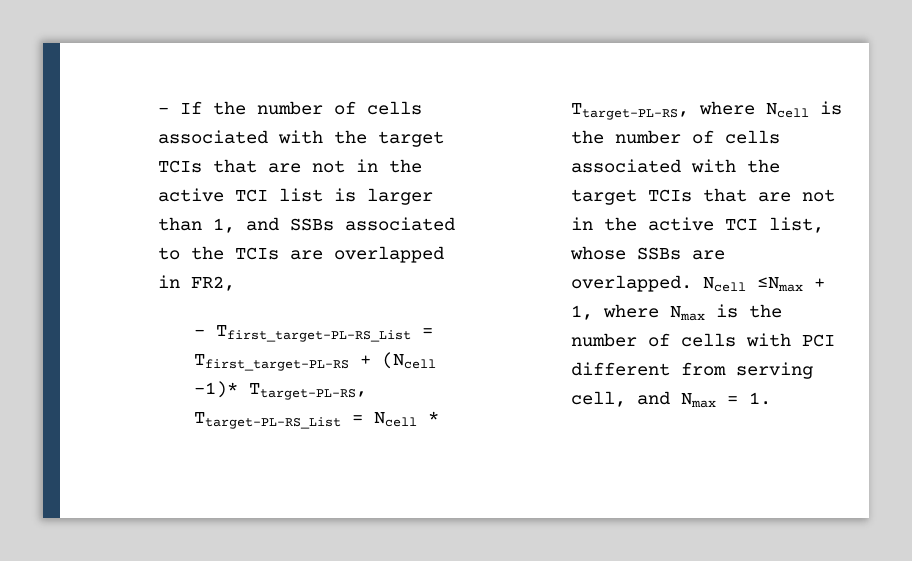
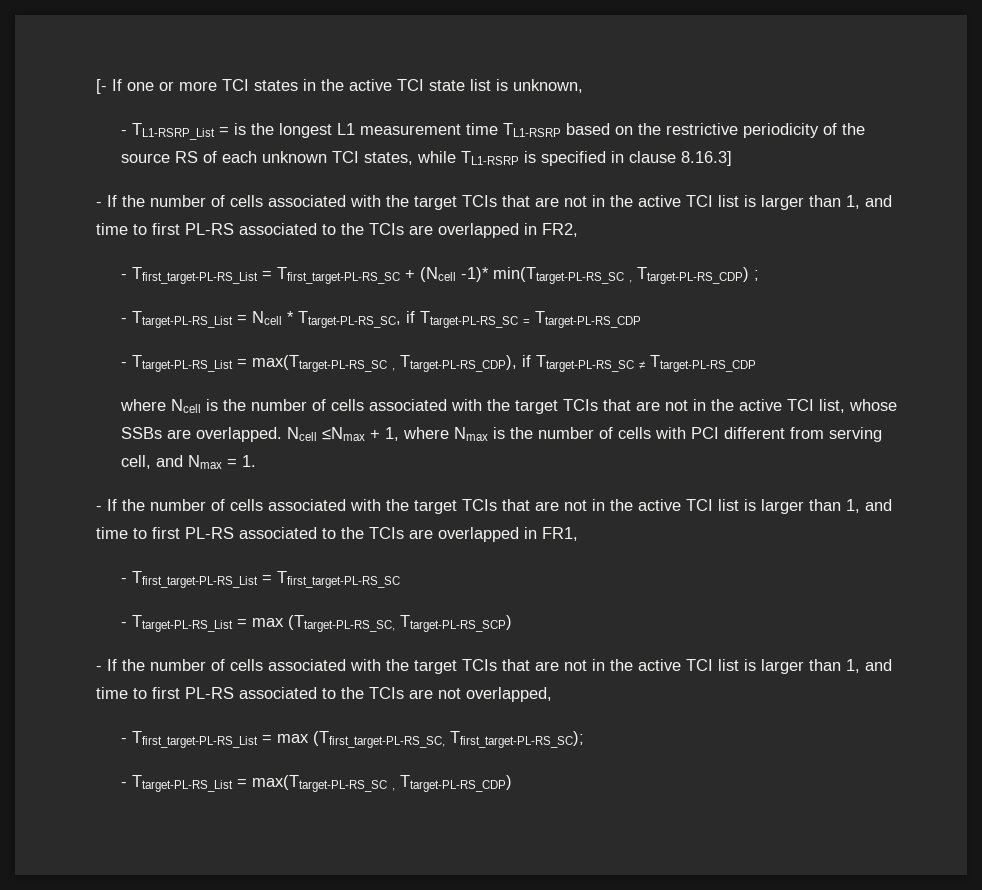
+ [- If one or more TCI states in the active TCI state list is unknown,
+ - TL1-RSRP_List = is the longest L1 measurement time TL1-RSRP based on the restrictive periodicity of the source RS of each unknown TCI states, while TL1-RSRP is specified in clause 8.16.3]
- - If the number of cells associated with the target TCIs that are not in the active TCI list is larger than 1, and SSBs associated to the TCIs are overlapped in FR2,
+ - If the number of cells associated with the target TCIs that are not in the active TCI list is larger than 1, and time to first PL-RS associated to the TCIs are overlapped in FR2,
- - Tfirst_target-PL-RS_List = Tfirst_target-PL-RS + (Ncell -1)* Ttarget-PL-RS, Ttarget-PL-RS_List = Ncell * Ttarget-PL-RS, where Ncell is the number of cells associated with the target TCIs that are not in the active TCI list, whose SSBs are overlapped.
+ - Tfirst_target-PL-RS_List = Tfirst_target-PL-RS_SC + (Ncell -1)* min(Ttarget-PL-RS_SC , Ttarget-PL-RS_CDP) ;
+ - Ttarget-PL-RS_List = Ncell * Ttarget-PL-RS_SC, if Ttarget-PL-RS_SC = Ttarget-PL-RS_CDP
+ - Ttarget-PL-RS_List = max(Ttarget-PL-RS_SC , Ttarget-PL-RS_CDP), if Ttarget-PL-RS_SC ≠ Ttarget-PL-RS_CDP
+ where Ncell is the number of cells associated with the target TCIs that are not in the active TCI list, whose SSBs are overlapped.
+ - If the number of cells associated with the target TCIs that are not in the active TCI list is larger than 1, and time to first PL-RS associated to the TCIs are overlapped in FR1,
+ - Tfirst_target-PL-RS_List = Tfirst_target-PL-RS_SC
+ - Ttarget-PL-RS_List = max (Ttarget-PL-RS_SC, Ttarget-PL-RS_SCP)
+ - If the number of cells associated with the target TCIs that are not in the active TCI list is larger than 1, and time to first PL-RS associated to the TCIs are not overlapped,
+ - Tfirst_target-PL-RS_List = max (Tfirst_target-PL-RS_SC, Tfirst_target-PL-RS_SC);
+ - Ttarget-PL-RS_List = max(Ttarget-PL-RS_SC , Ttarget-PL-RS_CDP)

